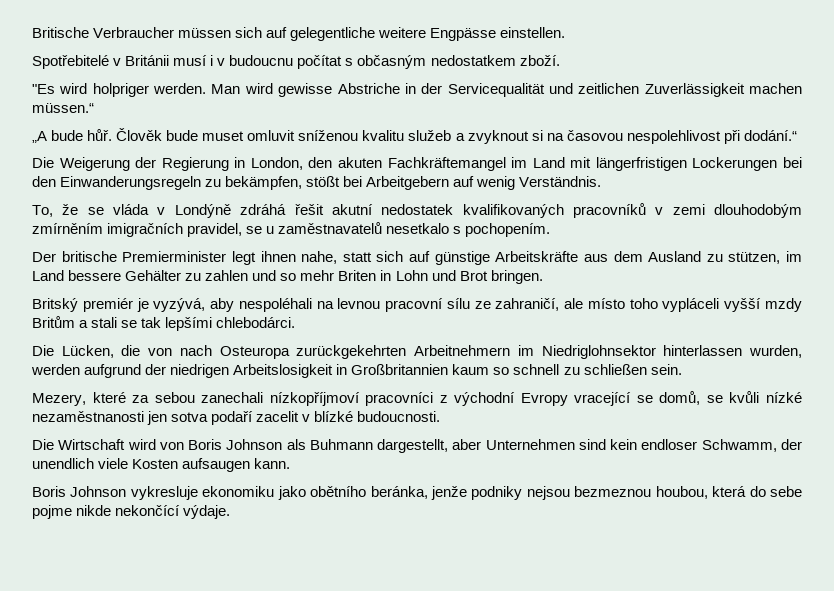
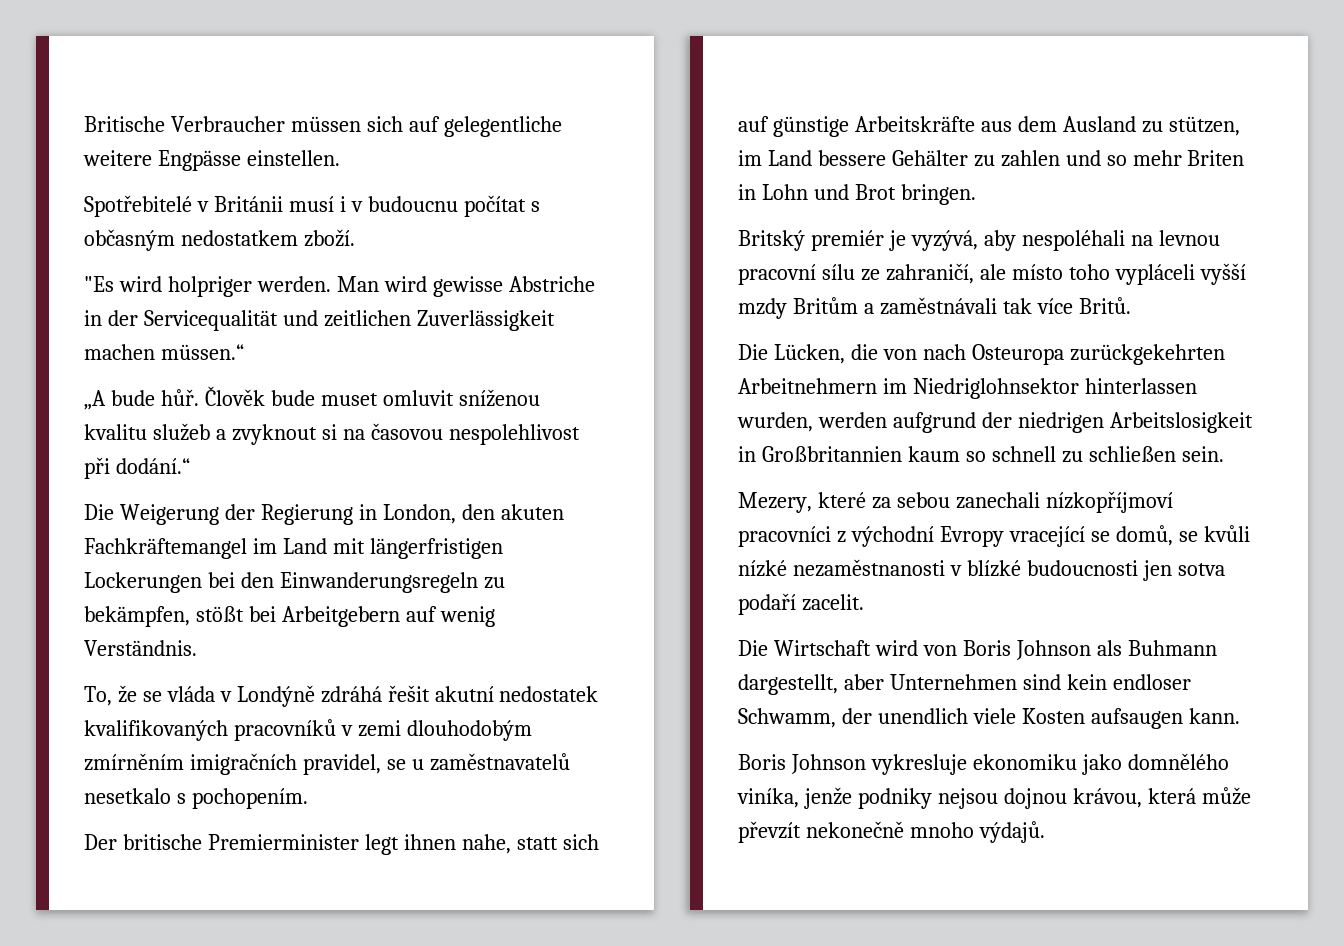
- Britský premiér je vyzývá, aby nespoléhali na levnou pracovní sílu ze zahraničí, ale místo toho vypláceli vyšší mzdy Britům a stali se tak lepšími chlebodárci.
+ Britský premiér je vyzývá, aby nespoléhali na levnou pracovní sílu ze zahraničí, ale místo toho vypláceli vyšší mzdy Britům a zaměstnávali tak více Britů.
- Mezery, které za sebou zanechali nízkopříjmoví pracovníci z východní Evropy vracející se domů, se kvůli nízké nezaměstnanosti jen sotva podaří zacelit v blízké budoucnosti.
+ Mezery, které za sebou zanechali nízkopříjmoví pracovníci z východní Evropy vracející se domů, se kvůli nízké nezaměstnanosti v blízké budoucnosti jen sotva podaří zacelit.
- Boris Johnson vykresluje ekonomiku jako obětního beránka, jenže podniky nejsou bezmeznou houbou, která do sebe pojme nikde nekončící výdaje.
+ Boris Johnson vykresluje ekonomiku jako domnělého viníka, jenže podniky nejsou dojnou krávou, která může převzít nekonečně mnoho výdajů.

